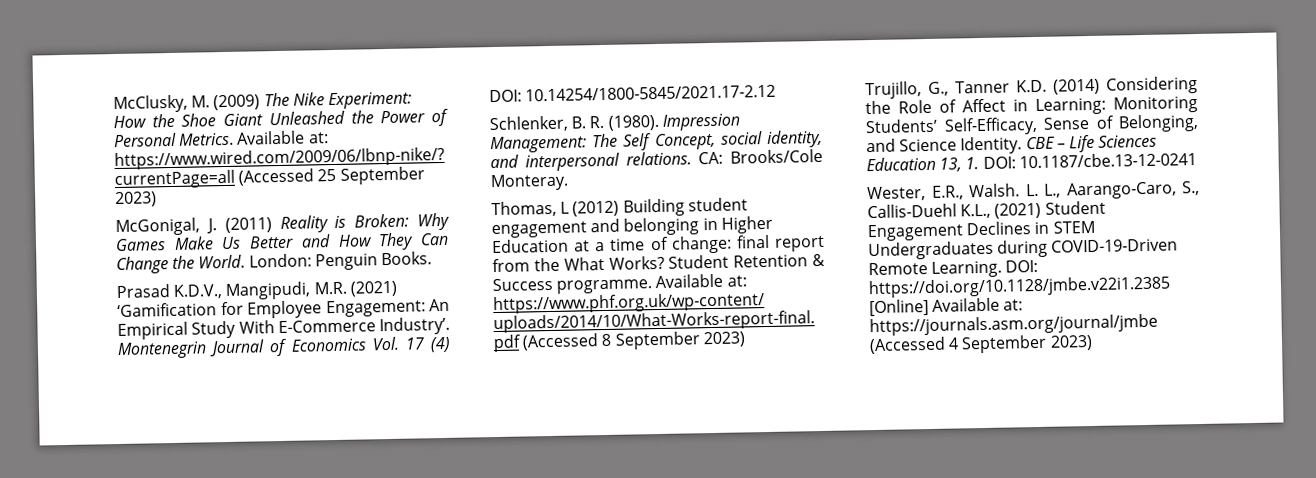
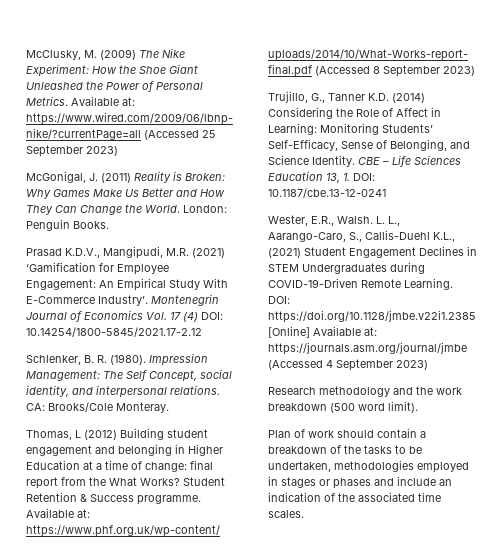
+ Research methodology and the work breakdown (500 word limit).
+ Plan of work should contain a breakdown of the tasks to be undertaken, methodologies employed in stages or phases and include an indication of the associated time scales.

